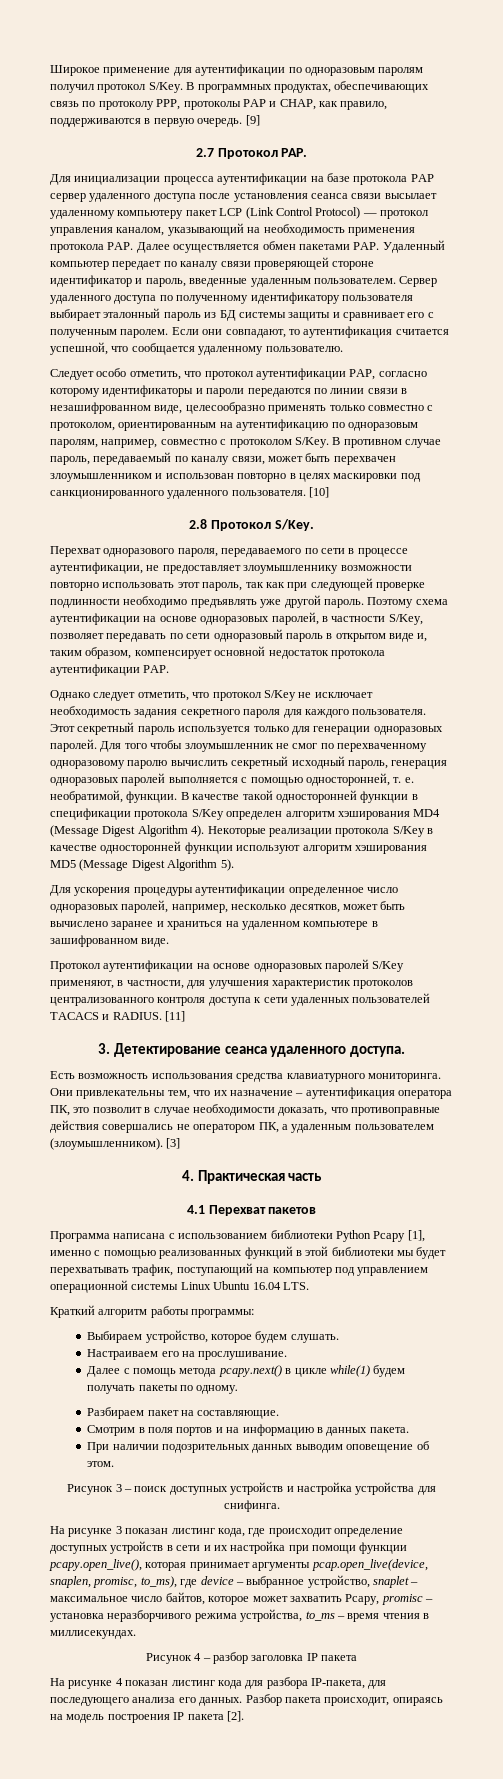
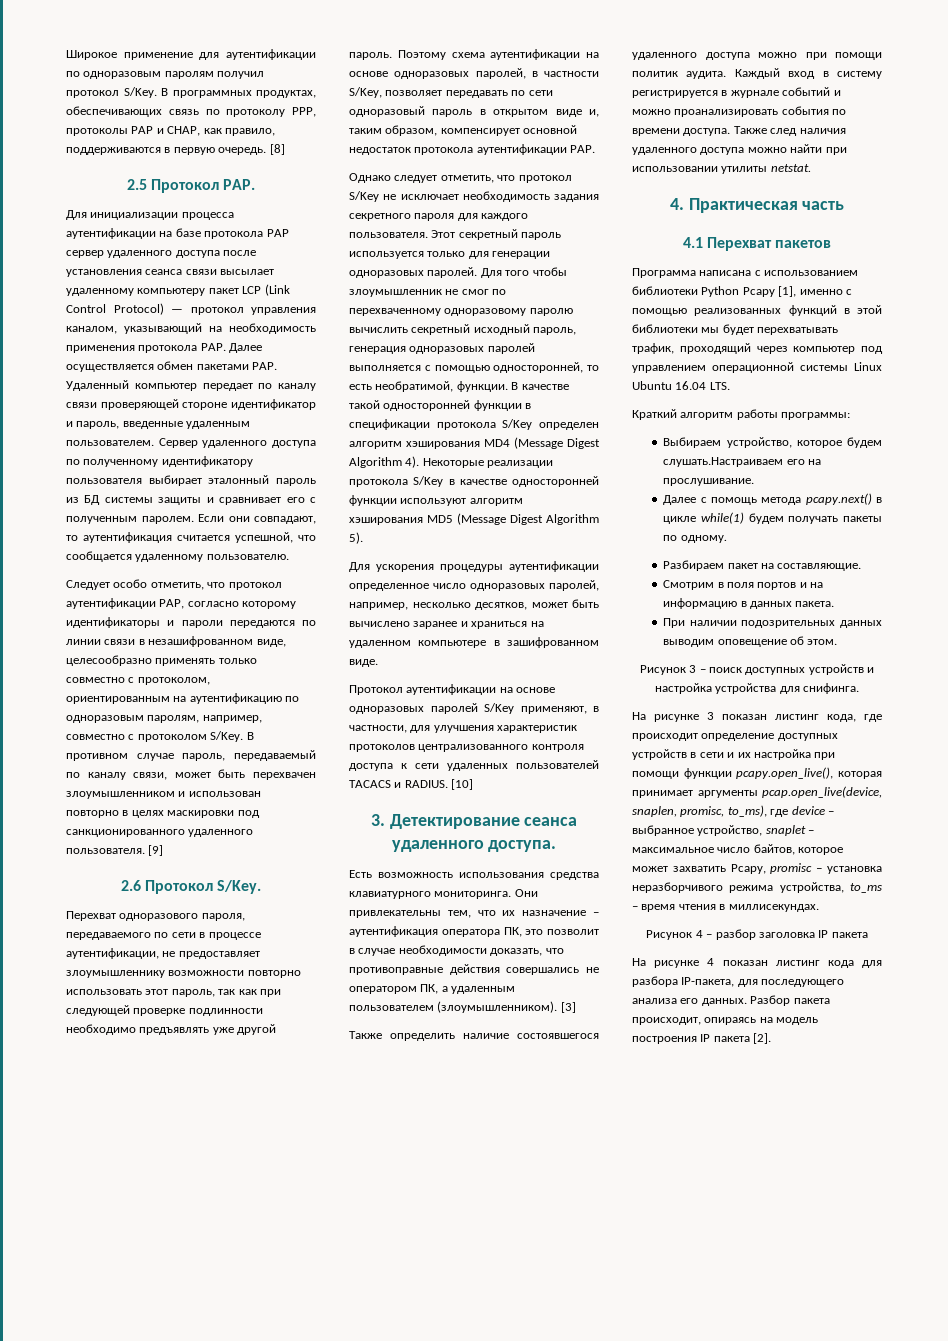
- [9]
- 2.7 Протокол РАР.
+ [8]
+ 2.5 Протокол РАР.
- [10]
- 2.8 Протокол S/Key.
+ [9]
+ 2.6 Протокол S/Key.
- Для того чтобы злоумышленник не смог по перехваченному одноразовому паролю вычислить секретный исходный пароль, генерация одноразовых паролей выполняется с помощью односторонней, т. е. необратимой, функции.
+ Для того чтобы злоумышленник не смог по перехваченному одноразовому паролю вычислить секретный исходный пароль, генерация одноразовых паролей выполняется с помощью односторонней, то есть необратимой, функции.
- [11]
+ [10]
+ Также определить наличие состоявшегося удаленного доступа можно при помощи политик аудита. Каждый вход в систему регистрируется в журнале событий и можно проанализировать события по времени доступа. Также след наличия удаленного доступа можно найти при использовании утилиты netstat.
- Программа написана с использованием библиотеки Python Pcapy [1], именно с помощью реализованных функций в этой библиотеки мы будет перехватывать трафик, поступающий на компьютер под управлением операционной системы Linux Ubuntu 16.04 LTS.
+ Программа написана с использованием библиотеки Python Pcapy [1], именно с помощью реализованных функций в этой библиотеки мы будет перехватывать трафик, проходящий через компьютер под управлением операционной системы Linux Ubuntu 16.04 LTS.
- Выбираем устройство, которое будем слушать.
- Настраиваем его на прослушивание.
+ Выбираем устройство, которое будем слушать.Настраиваем его на прослушивание.

